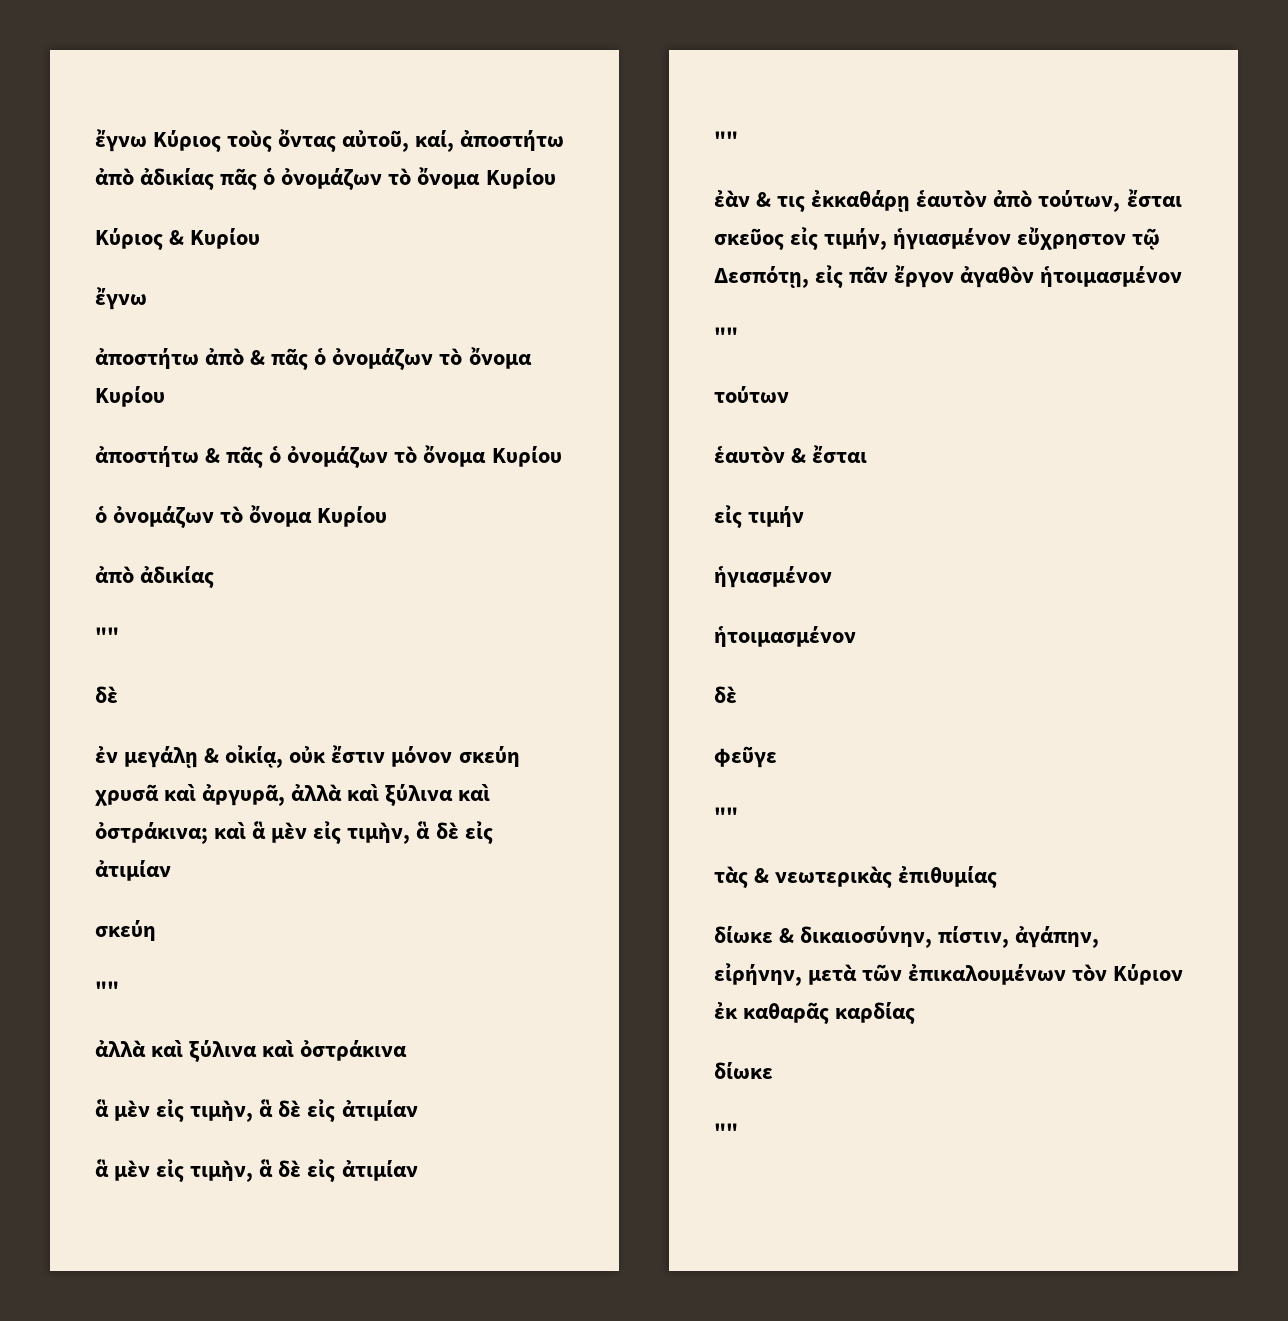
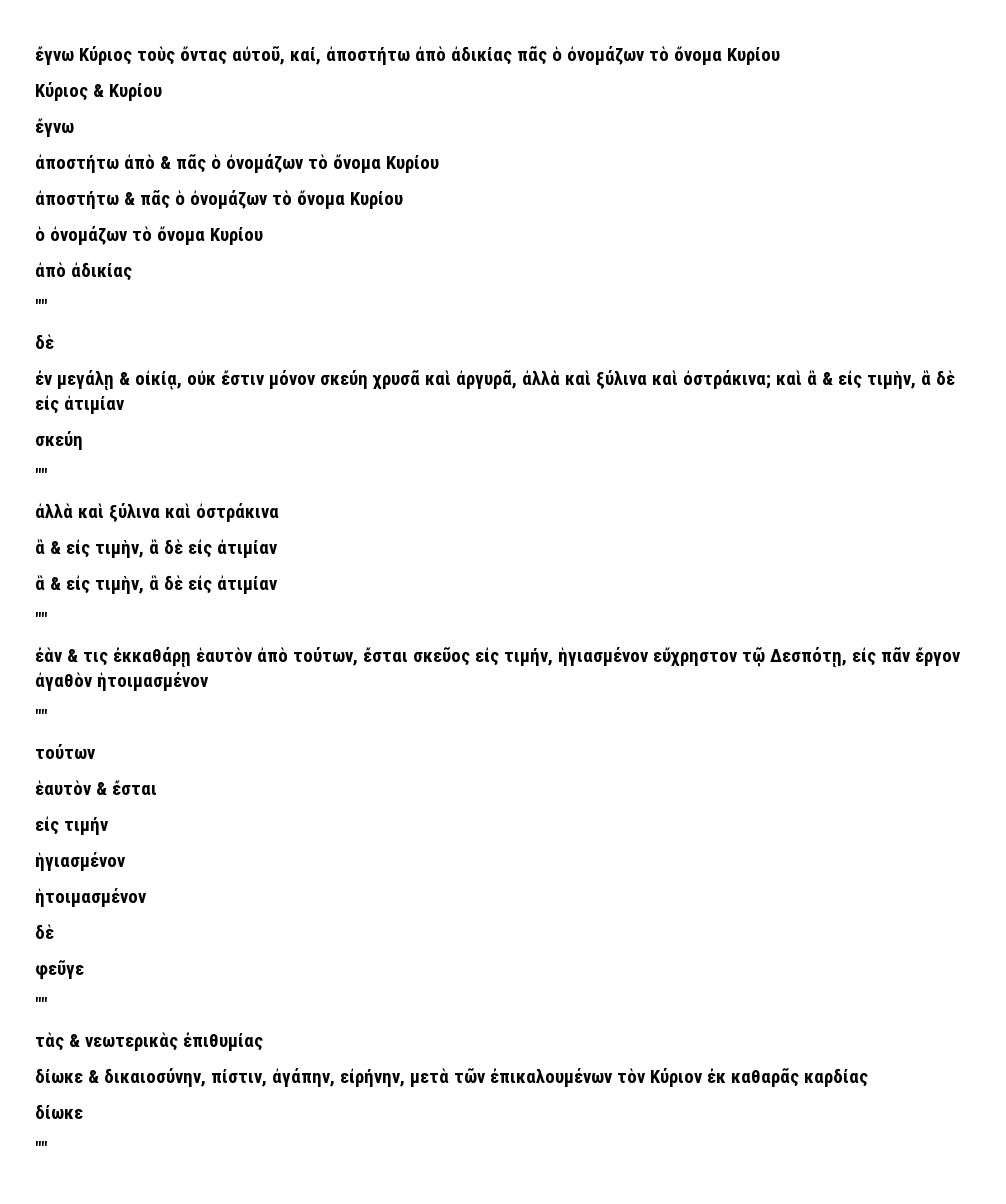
- ἐν μεγάλῃ & οἰκίᾳ, οὐκ ἔστιν μόνον σκεύη χρυσᾶ καὶ ἀργυρᾶ, ἀλλὰ καὶ ξύλινα καὶ ὀστράκινα; καὶ ἃ μὲν εἰς τιμὴν, ἃ δὲ εἰς ἀτιμίαν
+ ἐν μεγάλῃ & οἰκίᾳ, οὐκ ἔστιν μόνον σκεύη χρυσᾶ καὶ ἀργυρᾶ, ἀλλὰ καὶ ξύλινα καὶ ὀστράκινα; καὶ ἃ & εἰς τιμὴν, ἃ δὲ εἰς ἀτιμίαν
  ἀλλὰ καὶ ξύλινα καὶ ὀστράκινα
- ἃ μὲν εἰς τιμὴν, ἃ δὲ εἰς ἀτιμίαν
- ἃ μὲν εἰς τιμὴν, ἃ δὲ εἰς ἀτιμίαν
+ ἃ & εἰς τιμὴν, ἃ δὲ εἰς ἀτιμίαν
+ ἃ & εἰς τιμὴν, ἃ δὲ εἰς ἀτιμίαν

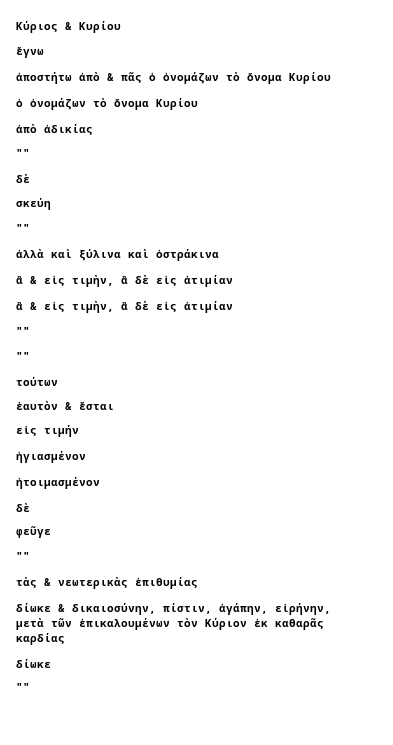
- ἔγνω Κύριος τοὺς ὄντας αὐτοῦ, καί, ἀποστήτω ἀπὸ ἀδικίας πᾶς ὁ ὀνομάζων τὸ ὄνομα Κυρίου
- ἀποστήτω & πᾶς ὁ ὀνομάζων τὸ ὄνομα Κυρίου
- ἐν μεγάλῃ & οἰκίᾳ, οὐκ ἔστιν μόνον σκεύη χρυσᾶ καὶ ἀργυρᾶ, ἀλλὰ καὶ ξύλινα καὶ ὀστράκινα; καὶ ἃ & εἰς τιμὴν, ἃ δὲ εἰς ἀτιμίαν
- ἐὰν & τις ἐκκαθάρῃ ἑαυτὸν ἀπὸ τούτων, ἔσται σκεῦος εἰς τιμήν, ἡγιασμένον εὔχρηστον τῷ Δεσπότῃ, εἰς πᾶν ἔργον ἀγαθὸν ἡτοιμασμένον

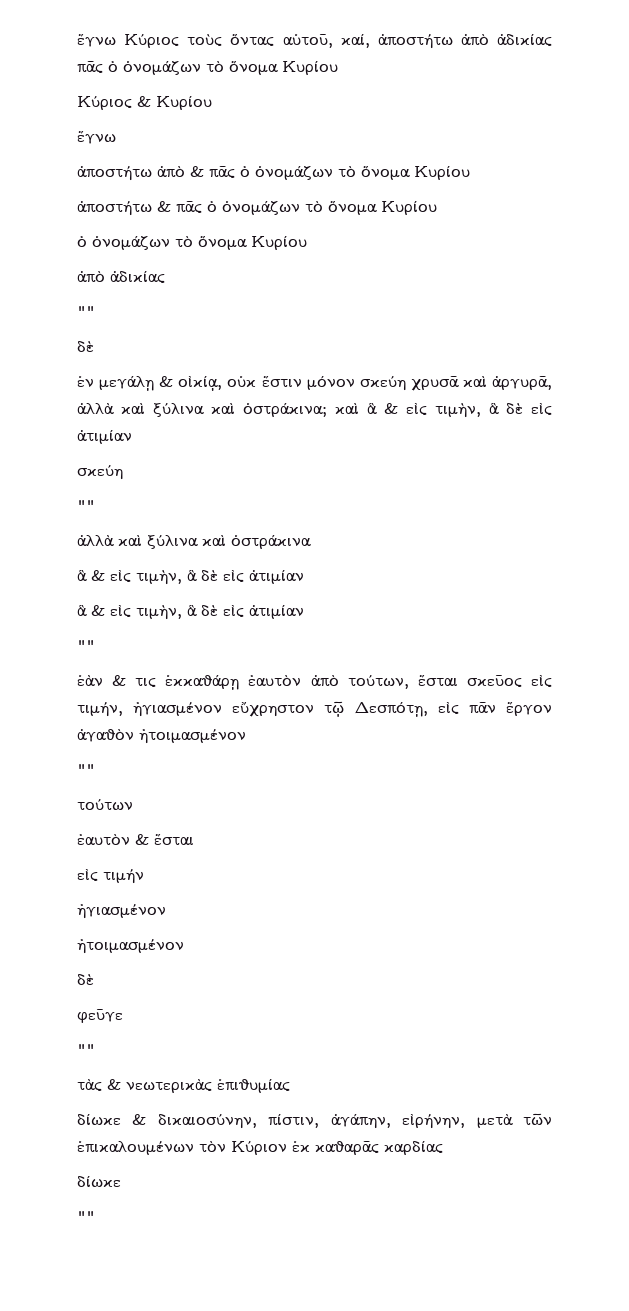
+ ἔγνω Κύριος τοὺς ὄντας αὐτοῦ, καί, ἀποστήτω ἀπὸ ἀδικίας πᾶς ὁ ὀνομάζων τὸ ὄνομα Κυρίου
+ ἀποστήτω & πᾶς ὁ ὀνομάζων τὸ ὄνομα Κυρίου
+ ἐν μεγάλῃ & οἰκίᾳ, οὐκ ἔστιν μόνον σκεύη χρυσᾶ καὶ ἀργυρᾶ, ἀλλὰ καὶ ξύλινα καὶ ὀστράκινα; καὶ ἃ & εἰς τιμὴν, ἃ δὲ εἰς ἀτιμίαν
+ ἐὰν & τις ἐκκαθάρῃ ἑαυτὸν ἀπὸ τούτων, ἔσται σκεῦος εἰς τιμήν, ἡγιασμένον εὔχρηστον τῷ Δεσπότῃ, εἰς πᾶν ἔργον ἀγαθὸν ἡτοιμασμένον

